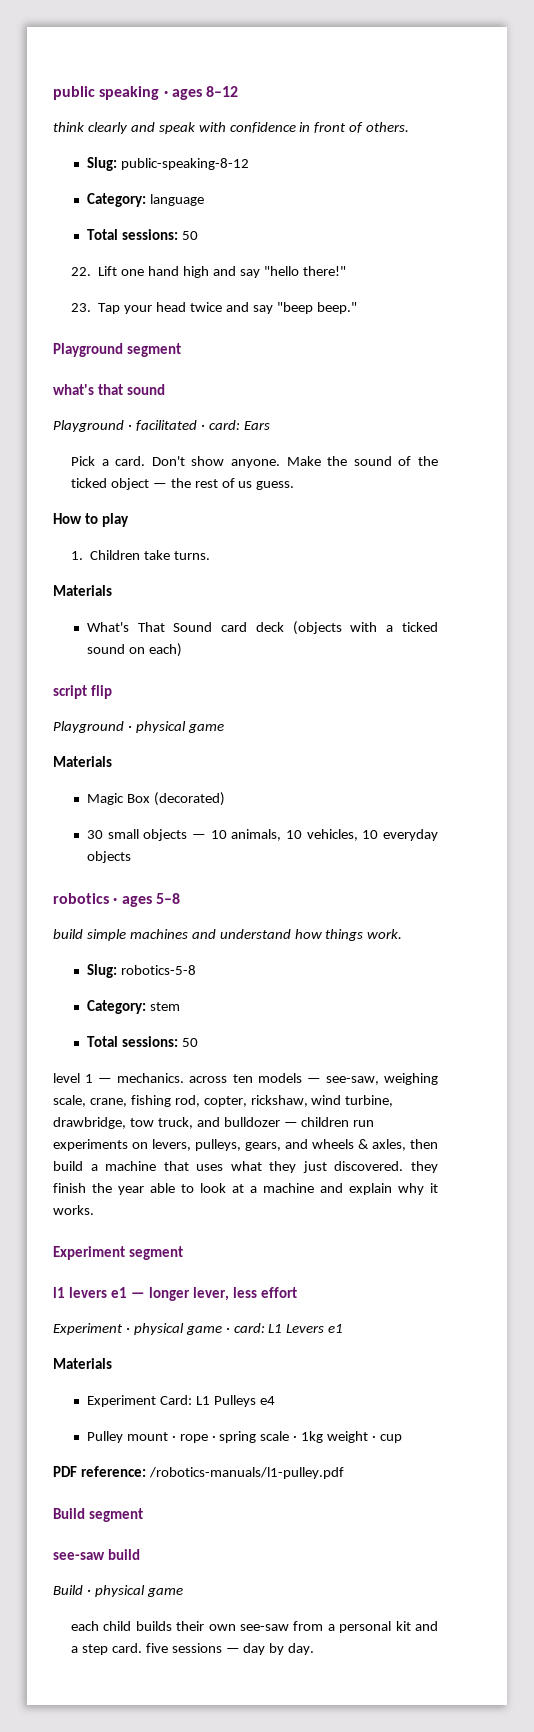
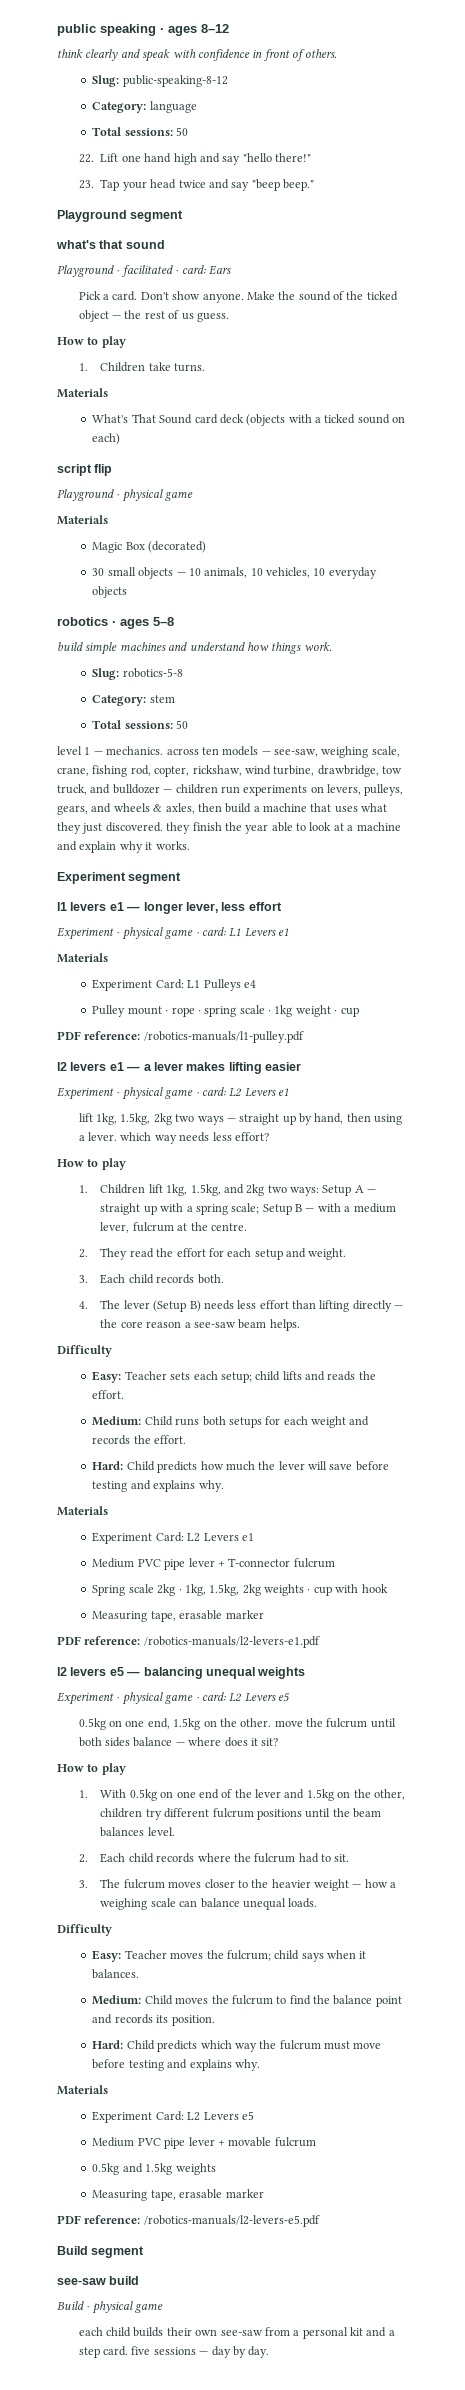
+ l2 levers e1 — a lever makes lifting easier
+ Experiment · physical game · card: L2 Levers e1
+ lift 1kg, 1.5kg, 2kg two ways — straight up by hand, then using a lever. which way needs less effort?
+ How to play
+ 1. Children lift 1kg, 1.5kg, and 2kg two ways: Setup A — straight up with a spring scale; Setup B — with a medium lever, fulcrum at the centre.
+ 2. They read the effort for each setup and weight.
+ 3. Each child records both.
+ 4. The lever (Setup B) needs less effort than lifting directly — the core reason a see-saw beam helps.
+ Difficulty
+ Easy: Teacher sets each setup; child lifts and reads the effort.
+ Medium: Child runs both setups for each weight and records the effort.
+ Hard: Child predicts how much the lever will save before testing and explains why.
+ Materials
+ Experiment Card: L2 Levers e1
+ Medium PVC pipe lever + T-connector fulcrum
+ Spring scale 2kg · 1kg, 1.5kg, 2kg weights · cup with hook
+ Measuring tape, erasable marker
+ PDF reference: /robotics-manuals/l2-levers-e1.pdf
+ l2 levers e5 — balancing unequal weights
+ Experiment · physical game · card: L2 Levers e5
+ 0.5kg on one end, 1.5kg on the other. move the fulcrum until both sides balance — where does it sit?
+ How to play
+ 1. With 0.5kg on one end of the lever and 1.5kg on the other, children try different fulcrum positions until the beam balances level.
+ 2. Each child records where the fulcrum had to sit.
+ 3. The fulcrum moves closer to the heavier weight — how a weighing scale can balance unequal loads.
+ Difficulty
+ Easy: Teacher moves the fulcrum; child says when it balances.
+ Medium: Child moves the fulcrum to find the balance point and records its position.
+ Hard: Child predicts which way the fulcrum must move before testing and explains why.
+ Materials
+ Experiment Card: L2 Levers e5
+ Medium PVC pipe lever + movable fulcrum
+ 0.5kg and 1.5kg weights
+ Measuring tape, erasable marker
+ PDF reference: /robotics-manuals/l2-levers-e5.pdf

